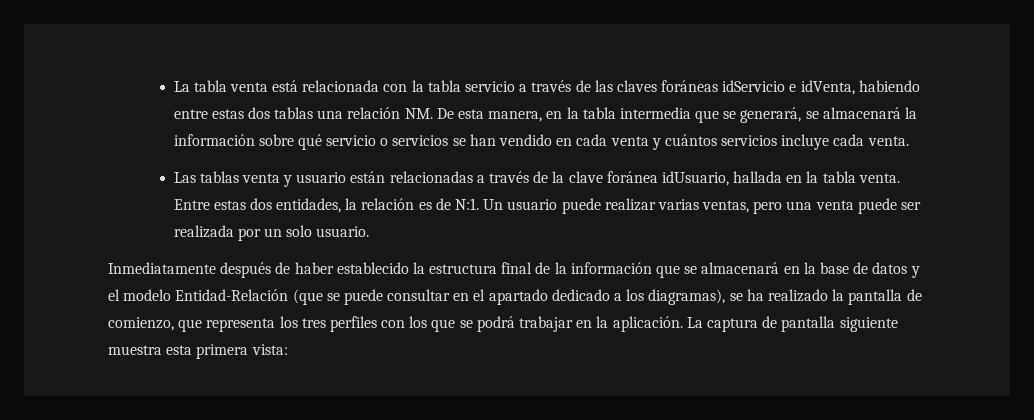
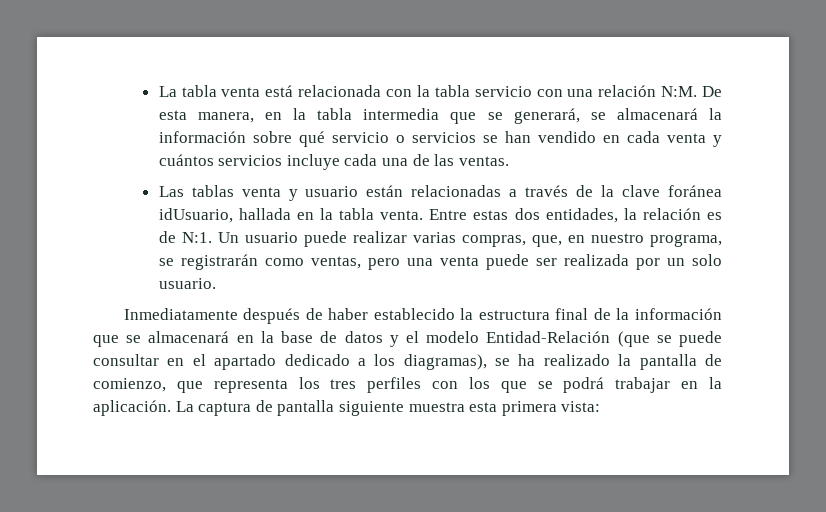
- La tabla venta está relacionada con la tabla servicio a través de las claves foráneas idServicio e idVenta, habiendo entre estas dos tablas una relación NM. De esta manera, en la tabla intermedia que se generará, se almacenará la información sobre qué servicio o servicios se han vendido en cada venta y cuántos servicios incluye cada venta.
+ La tabla venta está relacionada con la tabla servicio con una relación N:M. De esta manera, en la tabla intermedia que se generará, se almacenará la información sobre qué servicio o servicios se han vendido en cada venta y cuántos servicios incluye cada una de las ventas.
- Entre estas dos entidades, la relación es de N:1. Un usuario puede realizar varias ventas, pero una venta puede ser realizada por un solo usuario.
+ Entre estas dos entidades, la relación es de N:1. Un usuario puede realizar varias compras, que, en nuestro programa, se registrarán como ventas, pero una venta puede ser realizada por un solo usuario.

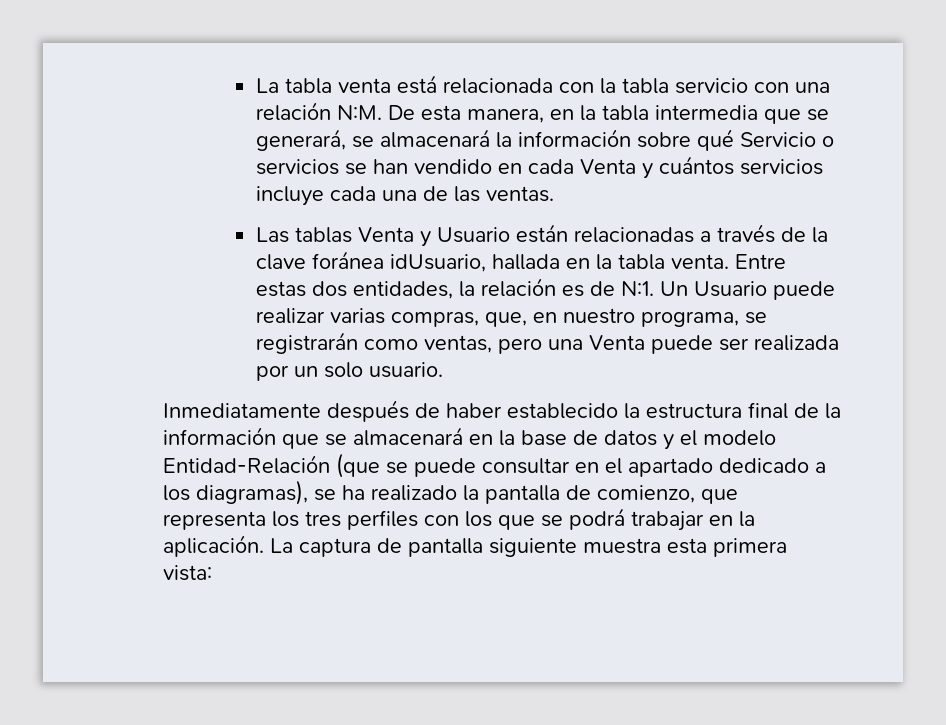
- La tabla venta está relacionada con la tabla servicio con una relación N:M. De esta manera, en la tabla intermedia que se generará, se almacenará la información sobre qué servicio o servicios se han vendido en cada venta y cuántos servicios incluye cada una de las ventas.
+ La tabla venta está relacionada con la tabla servicio con una relación N:M. De esta manera, en la tabla intermedia que se generará, se almacenará la información sobre qué Servicio o servicios se han vendido en cada Venta y cuántos servicios incluye cada una de las ventas.
- Las tablas venta y usuario están relacionadas a través de la clave foránea idUsuario, hallada en la tabla venta.
+ Las tablas Venta y Usuario están relacionadas a través de la clave foránea idUsuario, hallada en la tabla venta.
- Entre estas dos entidades, la relación es de N:1. Un usuario puede realizar varias compras, que, en nuestro programa, se registrarán como ventas, pero una venta puede ser realizada por un solo usuario.
+ Entre estas dos entidades, la relación es de N:1. Un Usuario puede realizar varias compras, que, en nuestro programa, se registrarán como ventas, pero una Venta puede ser realizada por un solo usuario.

